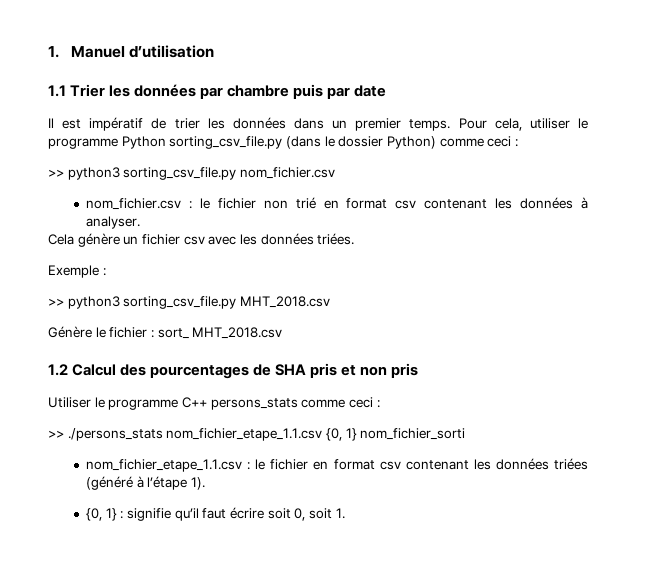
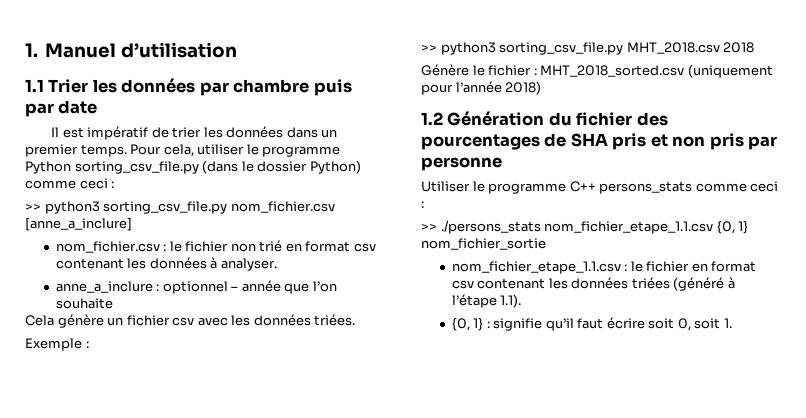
- >> python3 sorting_csv_file.py nom_fichier.csv
+ >> python3 sorting_csv_file.py nom_fichier.csv [anne_a_inclure]
+ anne_a_inclure : optionnel – année que l’on souhaite
- >> python3 sorting_csv_file.py MHT_2018.csv
+ >> python3 sorting_csv_file.py MHT_2018.csv 2018
- Génère le fichier : sort_ MHT_2018.csv
- 1.2 Calcul des pourcentages de SHA pris et non pris
+ Génère le fichier : MHT_2018_sorted.csv (uniquement pour l’année 2018)
+ 1.2 Génération du fichier des pourcentages de SHA pris et non pris par personne
- >> ./persons_stats nom_fichier_etape_1.1.csv {0, 1} nom_fichier_sorti
+ >> ./persons_stats nom_fichier_etape_1.1.csv {0, 1} nom_fichier_sortie
- nom_fichier_etape_1.1.csv : le fichier en format csv contenant les données triées (généré à l’étape 1).
+ nom_fichier_etape_1.1.csv : le fichier en format csv contenant les données triées (généré à l’étape 1.1).

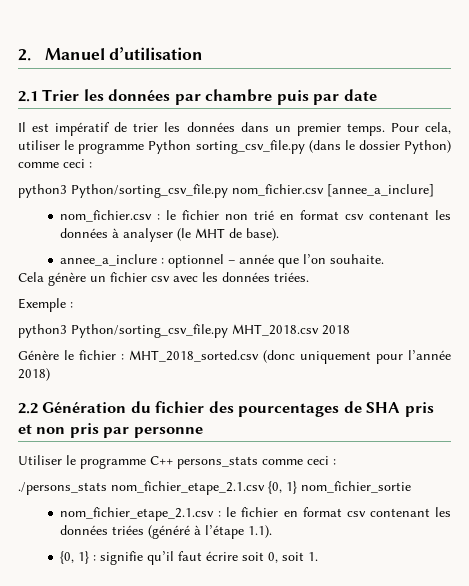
- 1. Manuel d’utilisation
+ 2. Manuel d’utilisation
- 1.1 Trier les données par chambre puis par date
+ 2.1 Trier les données par chambre puis par date
- >> python3 sorting_csv_file.py nom_fichier.csv [anne_a_inclure]
+ python3 Python/sorting_csv_file.py nom_fichier.csv [annee_a_inclure]
- nom_fichier.csv : le fichier non trié en format csv contenant les données à analyser.
- anne_a_inclure : optionnel – année que l’on souhaite
+ nom_fichier.csv : le fichier non trié en format csv contenant les données à analyser (le MHT de base).
+ annee_a_inclure : optionnel – année que l’on souhaite.
- >> python3 sorting_csv_file.py MHT_2018.csv 2018
+ python3 Python/sorting_csv_file.py MHT_2018.csv 2018
- Génère le fichier : MHT_2018_sorted.csv (uniquement pour l’année 2018)
+ Génère le fichier : MHT_2018_sorted.csv (donc uniquement pour l’année 2018)
- 1.2 Génération du fichier des pourcentages de SHA pris et non pris par personne
+ 2.2 Génération du fichier des pourcentages de SHA pris et non pris par personne
- >> ./persons_stats nom_fichier_etape_1.1.csv {0, 1} nom_fichier_sortie
+ ./persons_stats nom_fichier_etape_2.1.csv {0, 1} nom_fichier_sortie
- nom_fichier_etape_1.1.csv : le fichier en format csv contenant les données triées (généré à l’étape 1.1).
+ nom_fichier_etape_2.1.csv : le fichier en format csv contenant les données triées (généré à l’étape 1.1).

